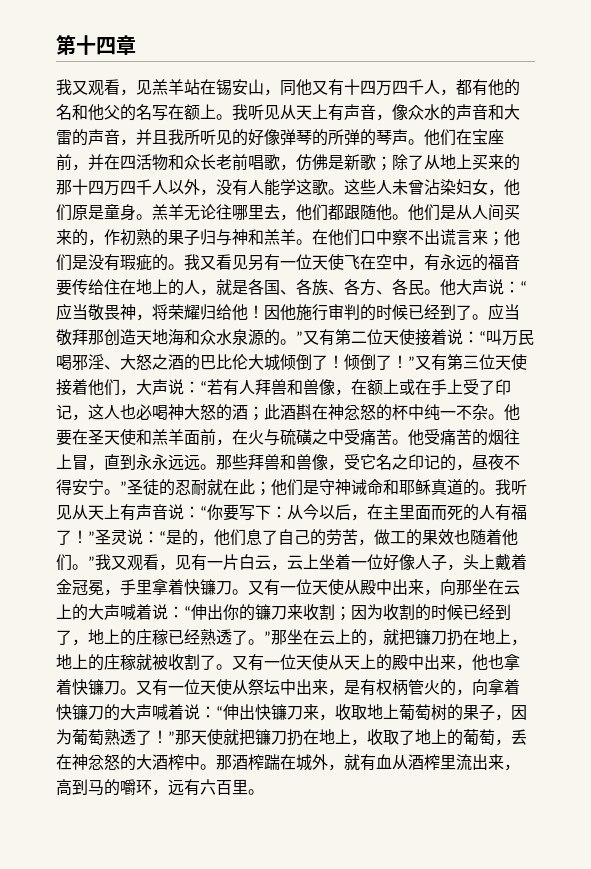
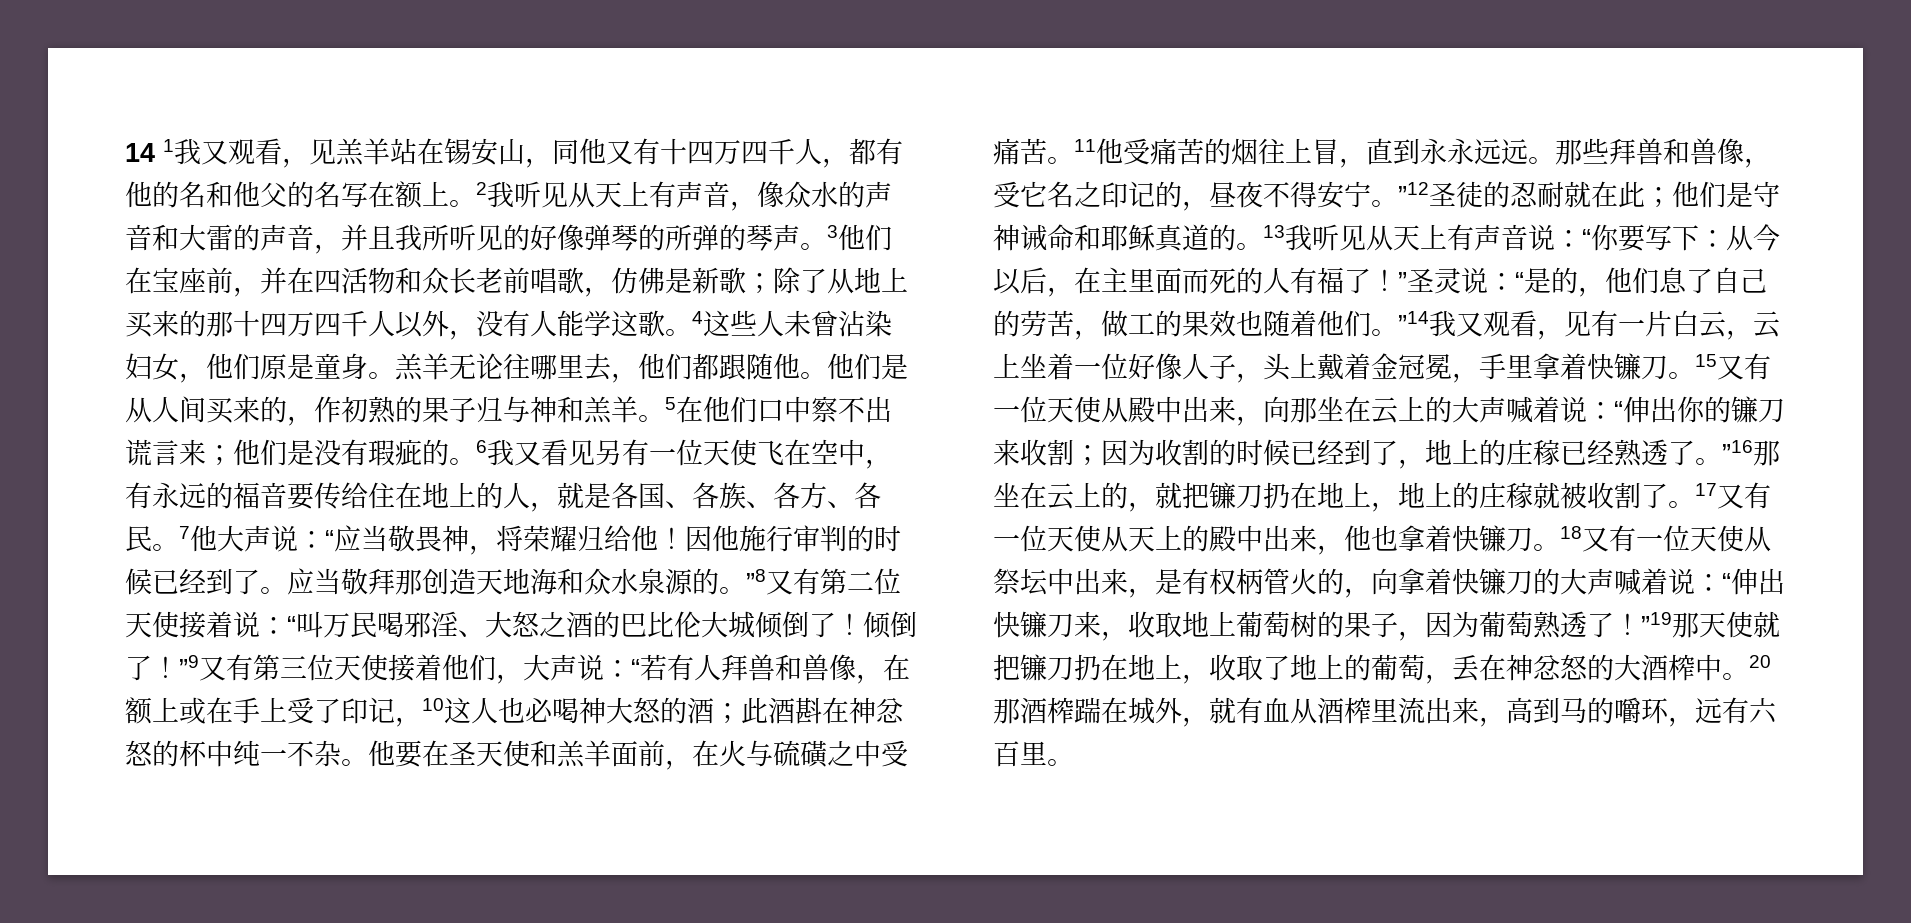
- 第十四章
- 我又观看，见羔羊站在锡安山，同他又有十四万四千人，都有他的名和他父的名写在额上。
+ 14 1我又观看，见羔羊站在锡安山，同他又有十四万四千人，都有他的名和他父的名写在额上。
- 我听见从天上有声音，像众水的声音和大雷的声音，并且我所听见的好像弹琴的所弹的琴声。
+ 2我听见从天上有声音，像众水的声音和大雷的声音，并且我所听见的好像弹琴的所弹的琴声。
- 他们在宝座前，并在四活物和众长老前唱歌，仿佛是新歌；除了从地上买来的那十四万四千人以外，没有人能学这歌。
+ 3他们在宝座前，并在四活物和众长老前唱歌，仿佛是新歌；除了从地上买来的那十四万四千人以外，没有人能学这歌。
- 这些人未曾沾染妇女，他们原是童身。
+ 4这些人未曾沾染妇女，他们原是童身。
- 在他们口中察不出谎言来；他们是没有瑕疵的。
+ 5在他们口中察不出谎言来；他们是没有瑕疵的。
- 我又看见另有一位天使飞在空中，有永远的福音要传给住在地上的人，就是各国、各族、各方、各民。
+ 6我又看见另有一位天使飞在空中，有永远的福音要传给住在地上的人，就是各国、各族、各方、各民。
- 他大声说：“应当敬畏神，将荣耀归给他！
+ 7他大声说：“应当敬畏神，将荣耀归给他！
- 应当敬拜那创造天地海和众水泉源的。”又有第二位天使接着说：“叫万民喝邪淫、大怒之酒的巴比伦大城倾倒了！
+ 应当敬拜那创造天地海和众水泉源的。”8又有第二位天使接着说：“叫万民喝邪淫、大怒之酒的巴比伦大城倾倒了！
- 倾倒了！”又有第三位天使接着他们，大声说：“若有人拜兽和兽像，在额上或在手上受了印记，这人也必喝神大怒的酒；此酒斟在神忿怒的杯中纯一不杂。
+ 倾倒了！”9又有第三位天使接着他们，大声说：“若有人拜兽和兽像，在额上或在手上受了印记，10这人也必喝神大怒的酒；此酒斟在神忿怒的杯中纯一不杂。
- 他受痛苦的烟往上冒，直到永永远远。
+ 11他受痛苦的烟往上冒，直到永永远远。
- 那些拜兽和兽像，受它名之印记的，昼夜不得安宁。”圣徒的忍耐就在此；他们是守神诫命和耶稣真道的。
+ 那些拜兽和兽像，受它名之印记的，昼夜不得安宁。”12圣徒的忍耐就在此；他们是守神诫命和耶稣真道的。
- 我听见从天上有声音说：“你要写下：从今以后，在主里面而死的人有福了！”圣灵说：“是的，他们息了自己的劳苦，做工的果效也随着他们。”我又观看，见有一片白云，云上坐着一位好像人子，头上戴着金冠冕，手里拿着快镰刀。
+ 13我听见从天上有声音说：“你要写下：从今以后，在主里面而死的人有福了！”圣灵说：“是的，他们息了自己的劳苦，做工的果效也随着他们。”14我又观看，见有一片白云，云上坐着一位好像人子，头上戴着金冠冕，手里拿着快镰刀。
- 又有一位天使从殿中出来，向那坐在云上的大声喊着说：“伸出你的镰刀来收割；因为收割的时候已经到了，地上的庄稼已经熟透了。”那坐在云上的，就把镰刀扔在地上，地上的庄稼就被收割了。
+ 15又有一位天使从殿中出来，向那坐在云上的大声喊着说：“伸出你的镰刀来收割；因为收割的时候已经到了，地上的庄稼已经熟透了。”16那坐在云上的，就把镰刀扔在地上，地上的庄稼就被收割了。
- 又有一位天使从天上的殿中出来，他也拿着快镰刀。
+ 17又有一位天使从天上的殿中出来，他也拿着快镰刀。
- 又有一位天使从祭坛中出来，是有权柄管火的，向拿着快镰刀的大声喊着说：“伸出快镰刀来，收取地上葡萄树的果子，因为葡萄熟透了！”那天使就把镰刀扔在地上，收取了地上的葡萄，丢在神忿怒的大酒榨中。
+ 18又有一位天使从祭坛中出来，是有权柄管火的，向拿着快镰刀的大声喊着说：“伸出快镰刀来，收取地上葡萄树的果子，因为葡萄熟透了！”19那天使就把镰刀扔在地上，收取了地上的葡萄，丢在神忿怒的大酒榨中。
- 那酒榨踹在城外，就有血从酒榨里流出来，高到马的嚼环，远有六百里。
+ 20那酒榨踹在城外，就有血从酒榨里流出来，高到马的嚼环，远有六百里。

